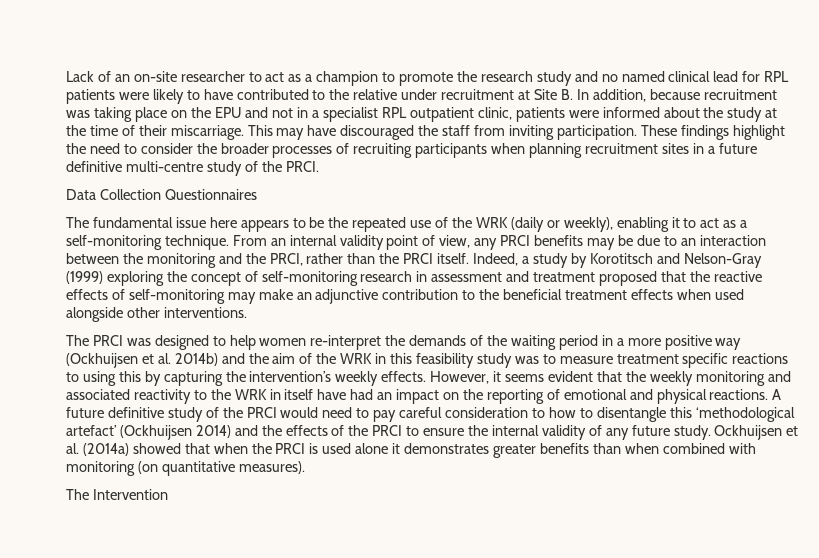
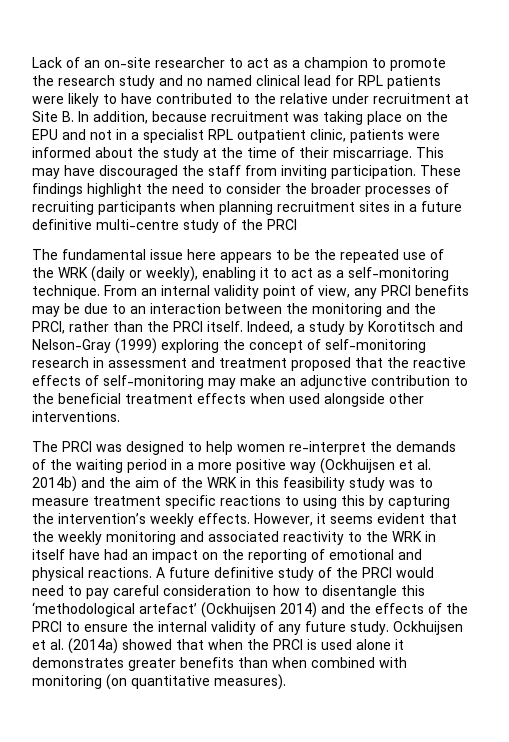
- These findings highlight the need to consider the broader processes of recruiting participants when planning recruitment sites in a future definitive multi-centre study of the PRCI.
- Data Collection Questionnaires
+ These findings highlight the need to consider the broader processes of recruiting participants when planning recruitment sites in a future definitive multi-centre study of the PRCI
- The Intervention

